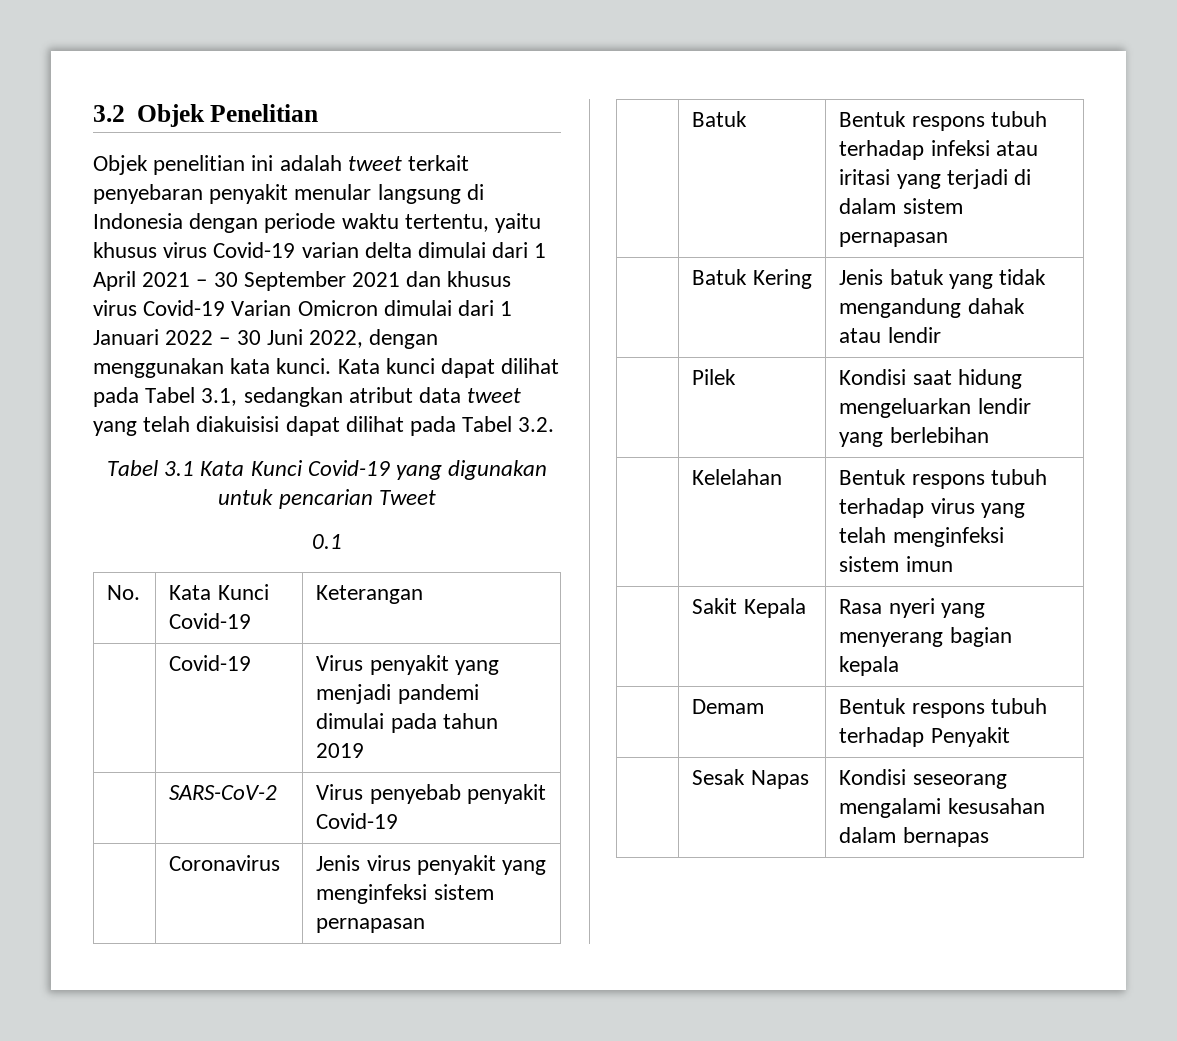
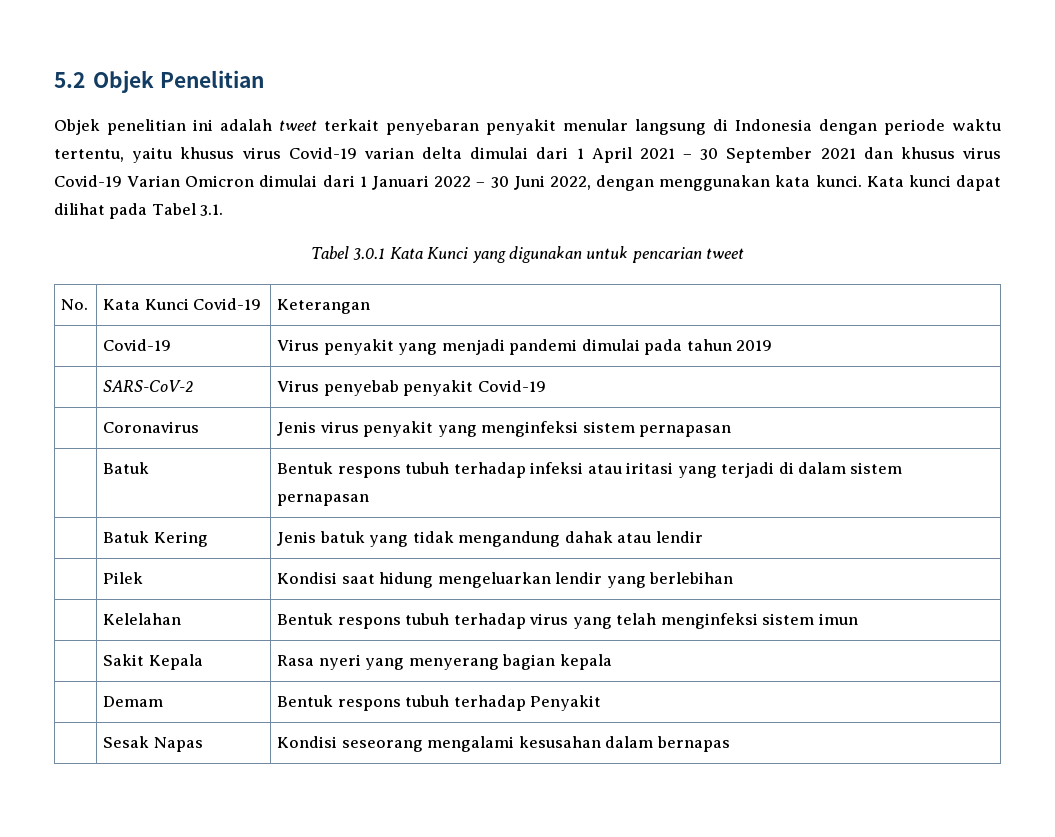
- 3.2 Objek Penelitian
+ 5.2 Objek Penelitian
- Kata kunci dapat dilihat pada Tabel 3.1, sedangkan atribut data tweet yang telah diakuisisi dapat dilihat pada Tabel 3.2.
- Tabel 3.1 Kata Kunci Covid-19 yang digunakan untuk pencarian Tweet
- 0.1
+ Kata kunci dapat dilihat pada Tabel 3.1.
+ Tabel 3.0.1 Kata Kunci yang digunakan untuk pencarian tweet

